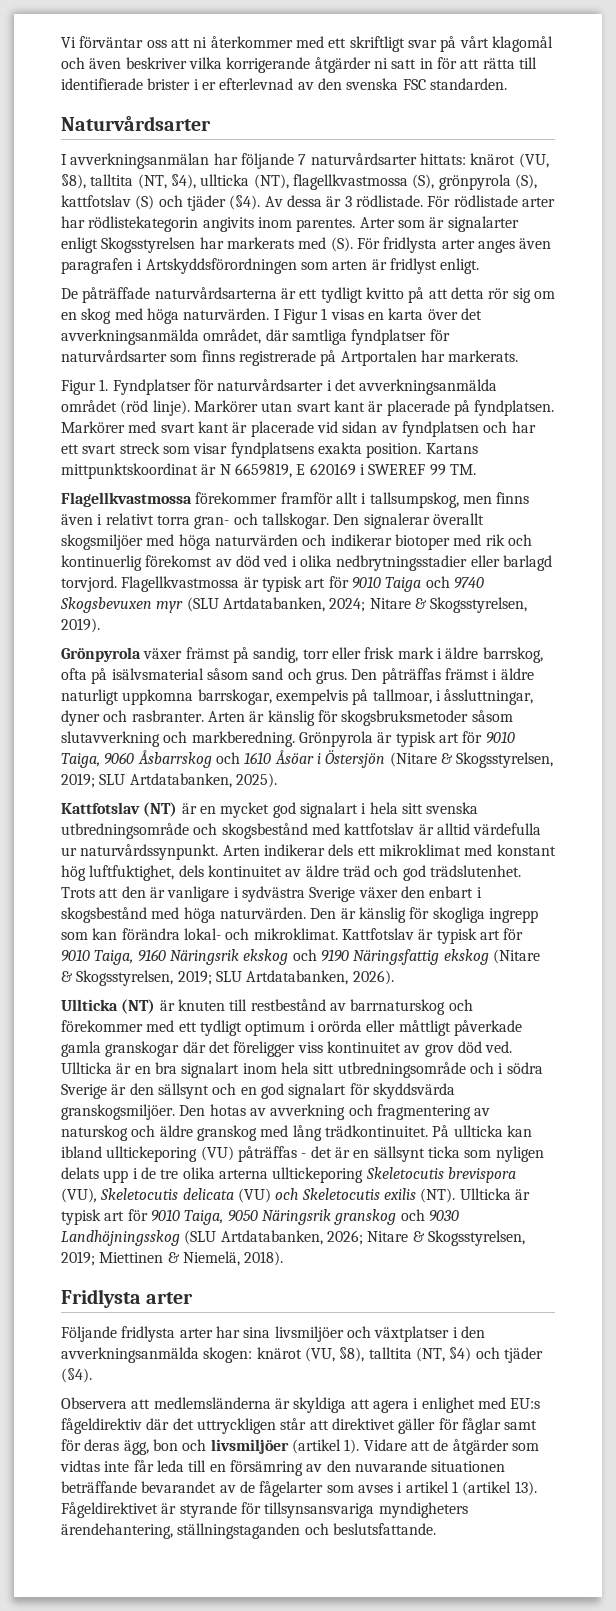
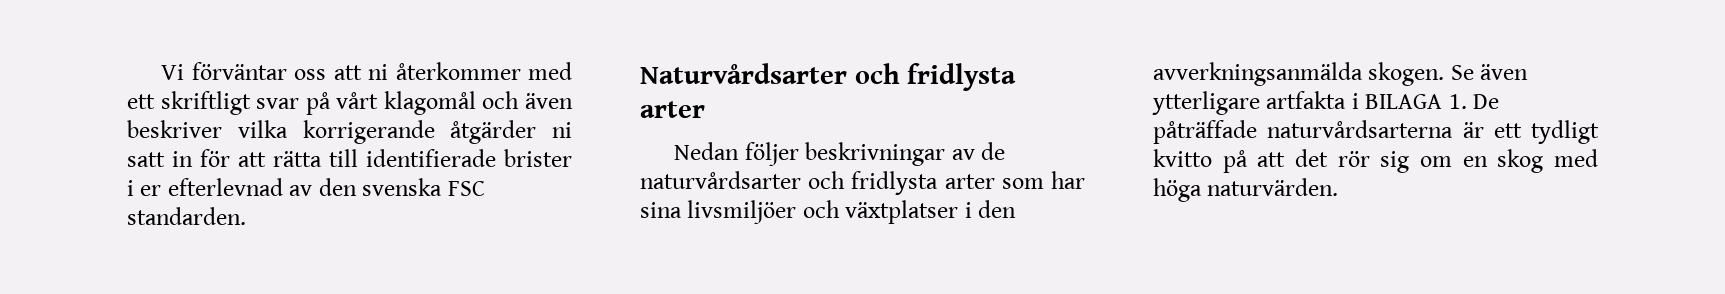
- Naturvårdsarter
- I avverkningsanmälan har följande 7 naturvårdsarter hittats: knärot (VU, §8), talltita (NT, §4), ullticka (NT), flagellkvastmossa (S), grönpyrola (S), kattfotslav (S) och tjäder (§4). Av dessa är 3 rödlistade. För rödlistade arter har rödlistekategorin angivits inom parentes. Arter som är signalarter enligt Skogsstyrelsen har markerats med (S). För fridlysta arter anges även paragrafen i Artskyddsförordningen som arten är fridlyst enligt.
- De påträffade naturvårdsarterna är ett tydligt kvitto på att detta rör sig om en skog med höga naturvärden. I Figur 1 visas en karta över det avverkningsanmälda området, där samtliga fyndplatser för naturvårdsarter som finns registrerade på Artportalen har markerats.
- Figur 1. Fyndplatser för naturvårdsarter i det avverkningsanmälda området (röd linje). Markörer utan svart kant är placerade på fyndplatsen. Markörer med svart kant är placerade vid sidan av fyndplatsen och har ett svart streck som visar fyndplatsens exakta position. Kartans mittpunktskoordinat är N 6659819, E 620169 i SWEREF 99 TM.
- Flagellkvastmossa förekommer framför allt i tallsumpskog, men finns även i relativt torra gran- och tallskogar. Den signalerar överallt skogsmiljöer med höga naturvärden och indikerar biotoper med rik och kontinuerlig förekomst av död ved i olika nedbrytningsstadier eller barlagd torvjord. Flagellkvastmossa är typisk art för 9010 Taiga och 9740 Skogsbevuxen myr (SLU Artdatabanken, 2024; Nitare & Skogsstyrelsen, 2019).
- Grönpyrola växer främst på sandig, torr eller frisk mark i äldre barrskog, ofta på isälvsmaterial såsom sand och grus. Den påträffas främst i äldre naturligt uppkomna barrskogar, exempelvis på tallmoar, i åssluttningar, dyner och rasbranter. Arten är känslig för skogsbruksmetoder såsom slutavverkning och markberedning. Grönpyrola är typisk art för 9010 Taiga, 9060 Åsbarrskog och 1610 Åsöar i Östersjön (Nitare & Skogsstyrelsen, 2019; SLU Artdatabanken, 2025).
- Kattfotslav (NT) är en mycket god signalart i hela sitt svenska utbredningsområde och skogsbestånd med kattfotslav är alltid värdefulla ur naturvårdssynpunkt. Arten indikerar dels ett mikroklimat med konstant hög luftfuktighet, dels kontinuitet av äldre träd och god trädslutenhet. Trots att den är vanligare i sydvästra Sverige växer den enbart i skogsbestånd med höga naturvärden. Den är känslig för skogliga ingrepp som kan förändra lokal- och mikroklimat. Kattfotslav är typisk art för 9010 Taiga, 9160 Näringsrik ekskog och 9190 Näringsfattig ekskog (Nitare & Skogsstyrelsen, 2019; SLU Artdatabanken, 2026).
- Ullticka (NT) är knuten till restbestånd av barrnaturskog och förekommer med ett tydligt optimum i orörda eller måttligt påverkade gamla granskogar där det föreligger viss kontinuitet av grov död ved. Ullticka är en bra signalart inom hela sitt utbredningsområde och i södra Sverige är den sällsynt och en god signalart för skyddsvärda granskogsmiljöer. Den hotas av avverkning och fragmentering av naturskog och äldre granskog med lång trädkontinuitet. På ullticka kan ibland ulltickeporing (VU) påträffas - det är en sällsynt ticka som nyligen delats upp i de tre olika arterna ulltickeporing Skeletocutis brevispora (VU), Skeletocutis delicata (VU) och Skeletocutis exilis (NT). Ullticka är typisk art för 9010 Taiga, 9050 Näringsrik granskog och 9030 Landhöjningsskog (SLU Artdatabanken, 2026; Nitare & Skogsstyrelsen, 2019; Miettinen & Niemelä, 2018).
- Fridlysta arter
- Följande fridlysta arter har sina livsmiljöer och växtplatser i den avverkningsanmälda skogen: knärot (VU, §8), talltita (NT, §4) och tjäder (§4).
- Observera att medlemsländerna är skyldiga att agera i enlighet med EU:s fågeldirektiv där det uttryckligen står att direktivet gäller för fåglar samt för deras ägg, bon och livsmiljöer (artikel 1). Vidare att de åtgärder som vidtas inte får leda till en försämring av den nuvarande situationen beträffande bevarandet av de fågelarter som avses i artikel 1 (artikel 13). Fågeldirektivet är styrande för tillsynsansvariga myndigheters ärendehantering, ställningstaganden och beslutsfattande.
+ Naturvårdsarter och fridlysta arter
+ Nedan följer beskrivningar av de naturvårdsarter och fridlysta arter som har sina livsmiljöer och växtplatser i den avverkningsanmälda skogen. Se även ytterligare artfakta i BILAGA 1. De påträffade naturvårdsarterna är ett tydligt kvitto på att det rör sig om en skog med höga naturvärden.

